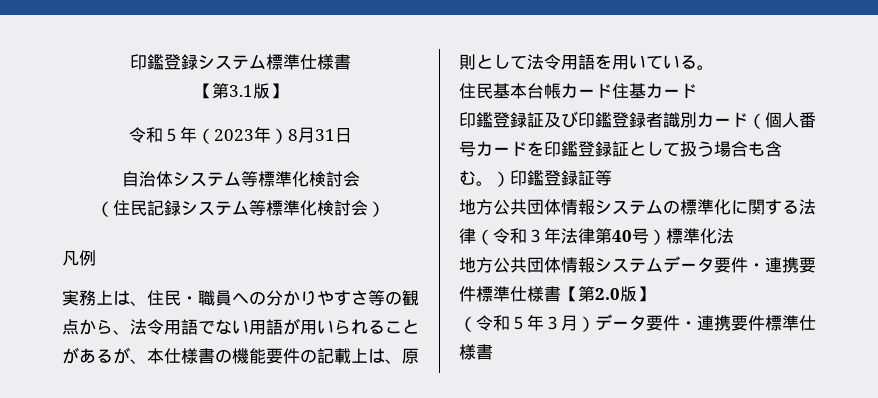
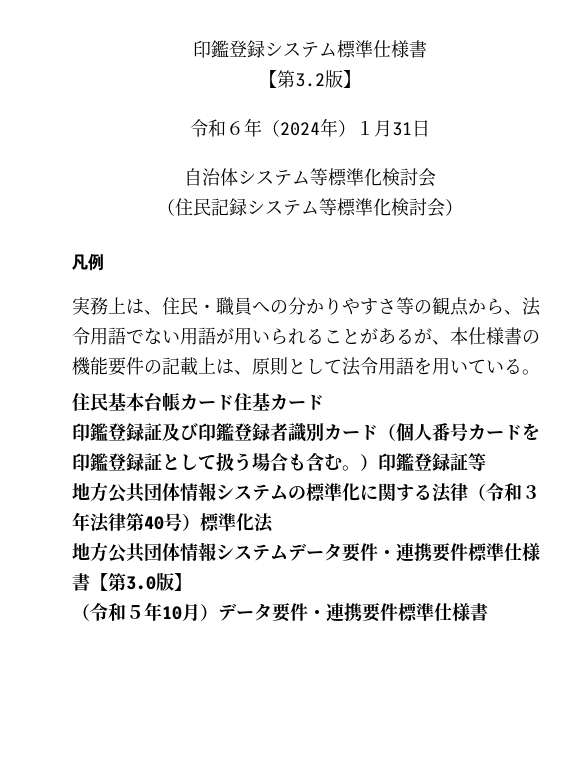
- 【第3.1版】
+ 【第3.2版】
- 令和５年（2023年）8月31日
+ 令和６年（2024年）１月31日
- 地方公共団体情報システムデータ要件・連携要件標準仕様書【第2.0版】
+ 地方公共団体情報システムデータ要件・連携要件標準仕様書【第3.0版】
- （令和５年３月）データ要件・連携要件標準仕様書
+ （令和５年10月）データ要件・連携要件標準仕様書

